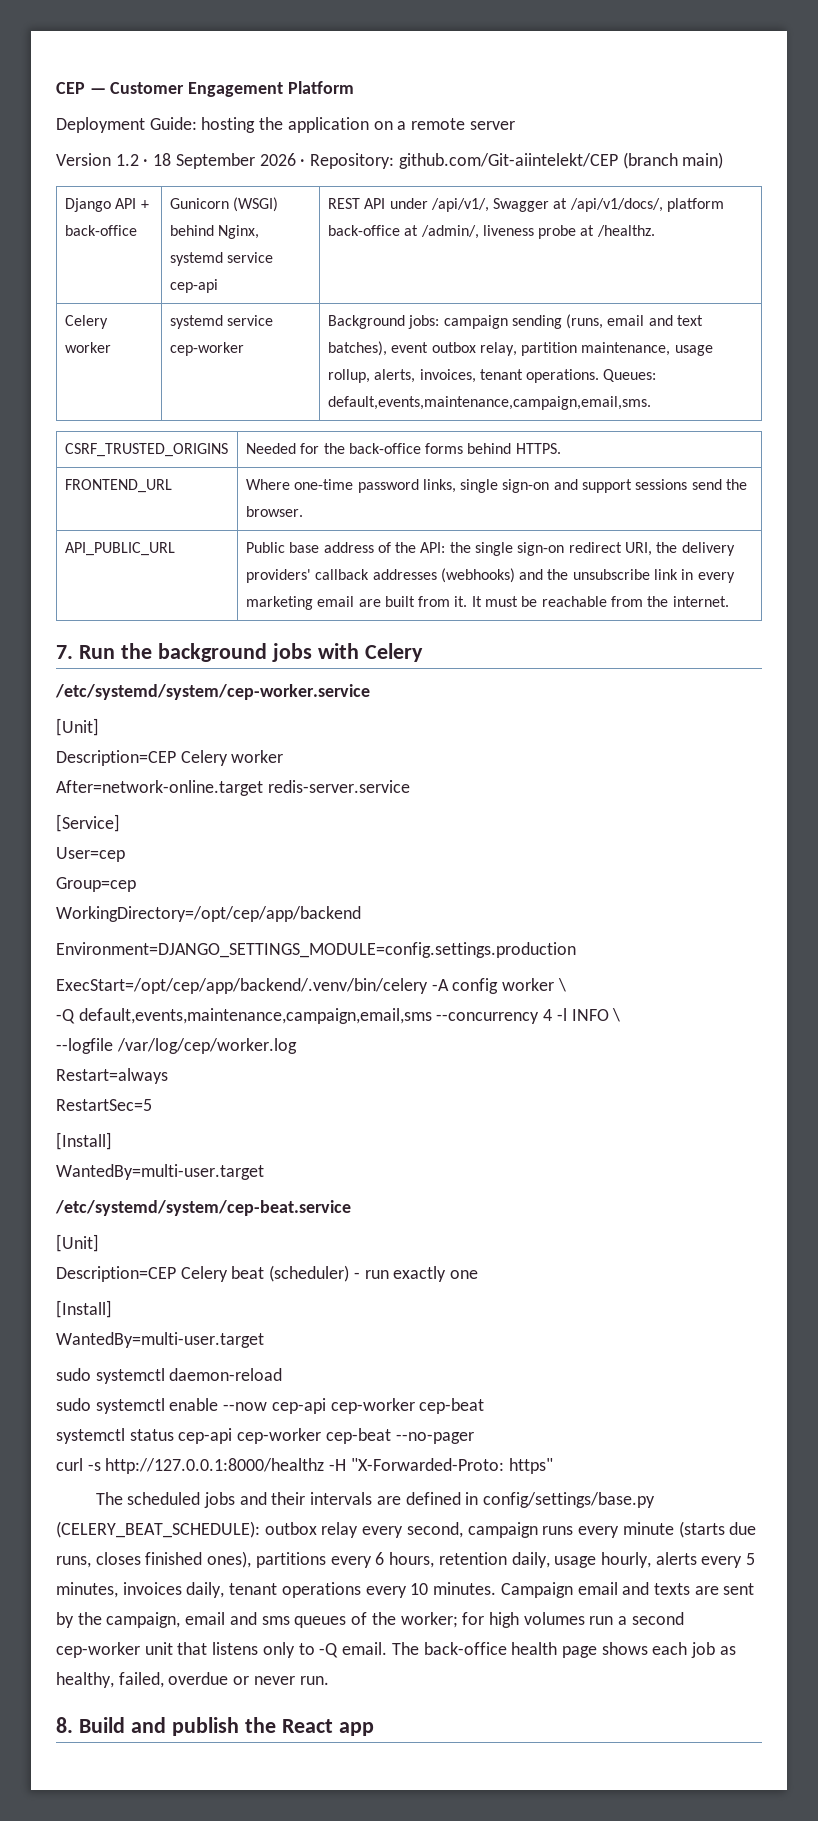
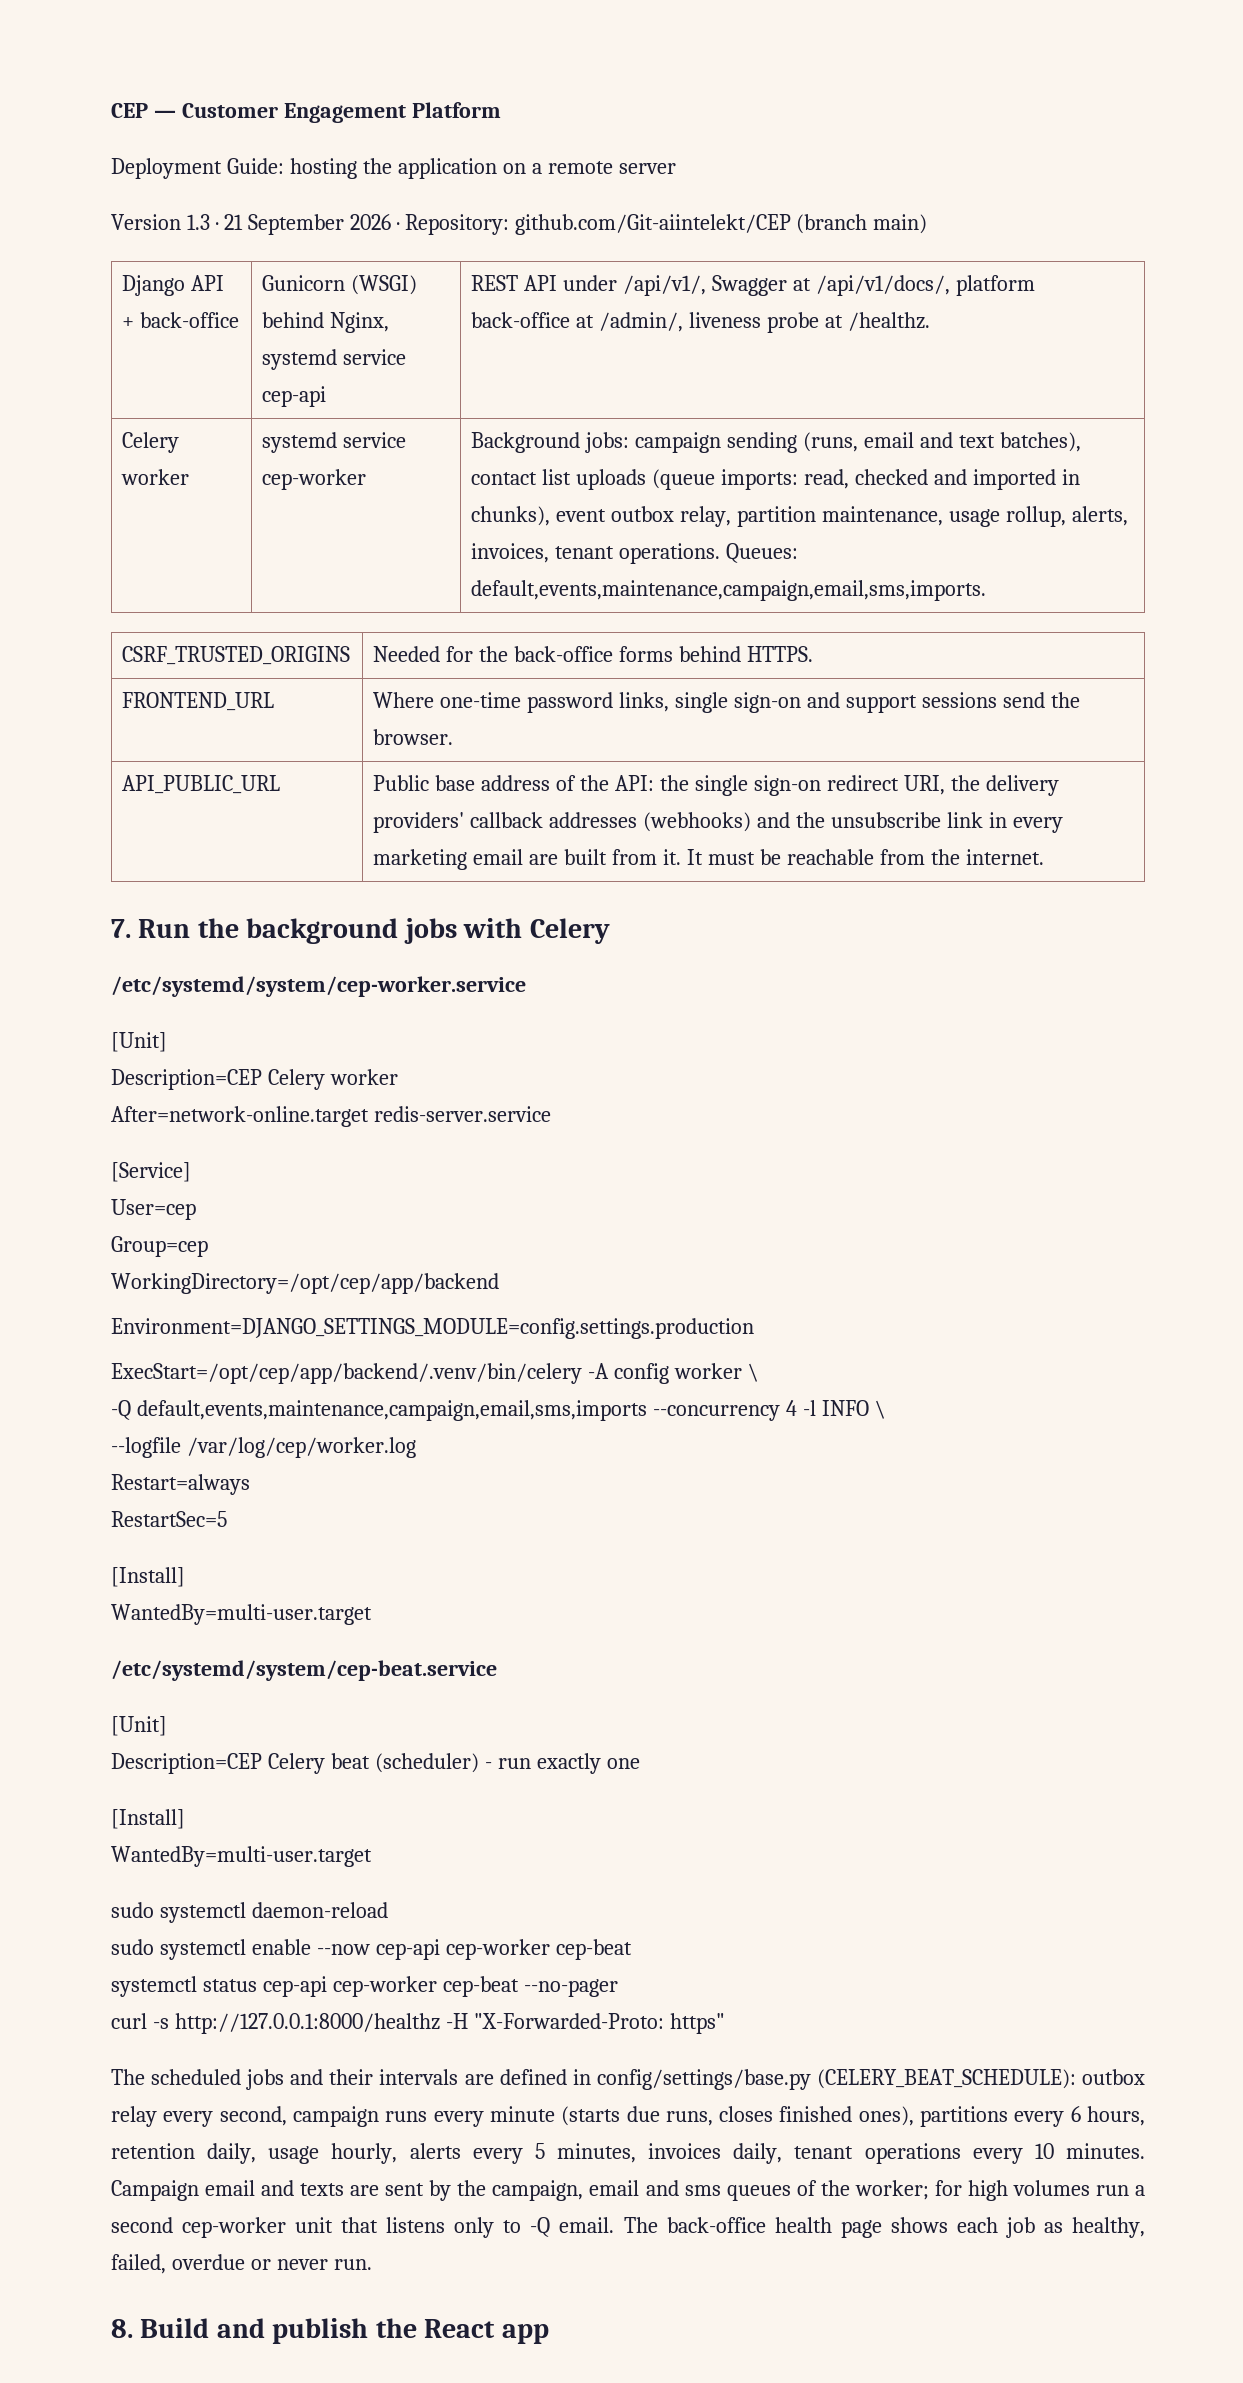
- Version 1.2 · 18 September 2026 · Repository: github.com/Git-aiintelekt/CEP (branch main)
+ Version 1.3 · 21 September 2026 · Repository: github.com/Git-aiintelekt/CEP (branch main)
- Celery worker | systemd service cep-worker | Background jobs: campaign sending (runs, email and text batches), event outbox relay, partition maintenance, usage rollup, alerts, invoices, tenant operations. Queues: default,events,maintenance,campaign,email,sms.
+ Celery worker | systemd service cep-worker | Background jobs: campaign sending (runs, email and text batches), contact list uploads (queue imports: read, checked and imported in chunks), event outbox relay, partition maintenance, usage rollup, alerts, invoices, tenant operations. Queues: default,events,maintenance,campaign,email,sms,imports.
- -Q default,events,maintenance,campaign,email,sms --concurrency 4 -l INFO \
+ -Q default,events,maintenance,campaign,email,sms,imports --concurrency 4 -l INFO \

